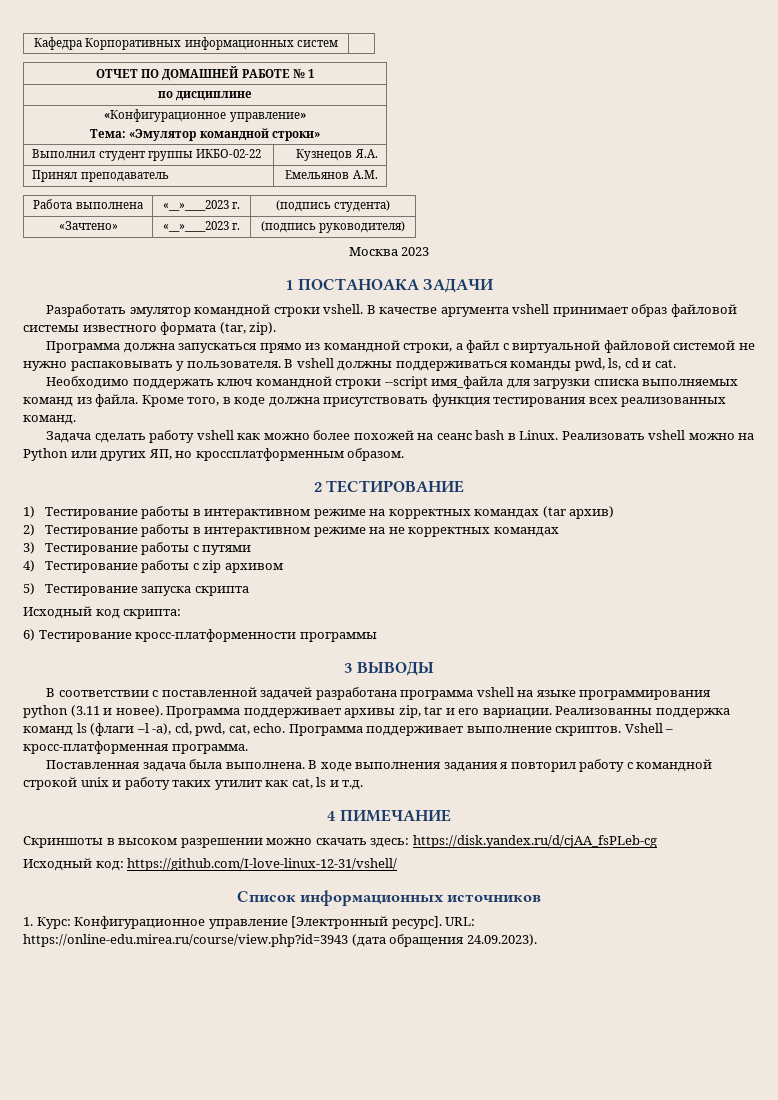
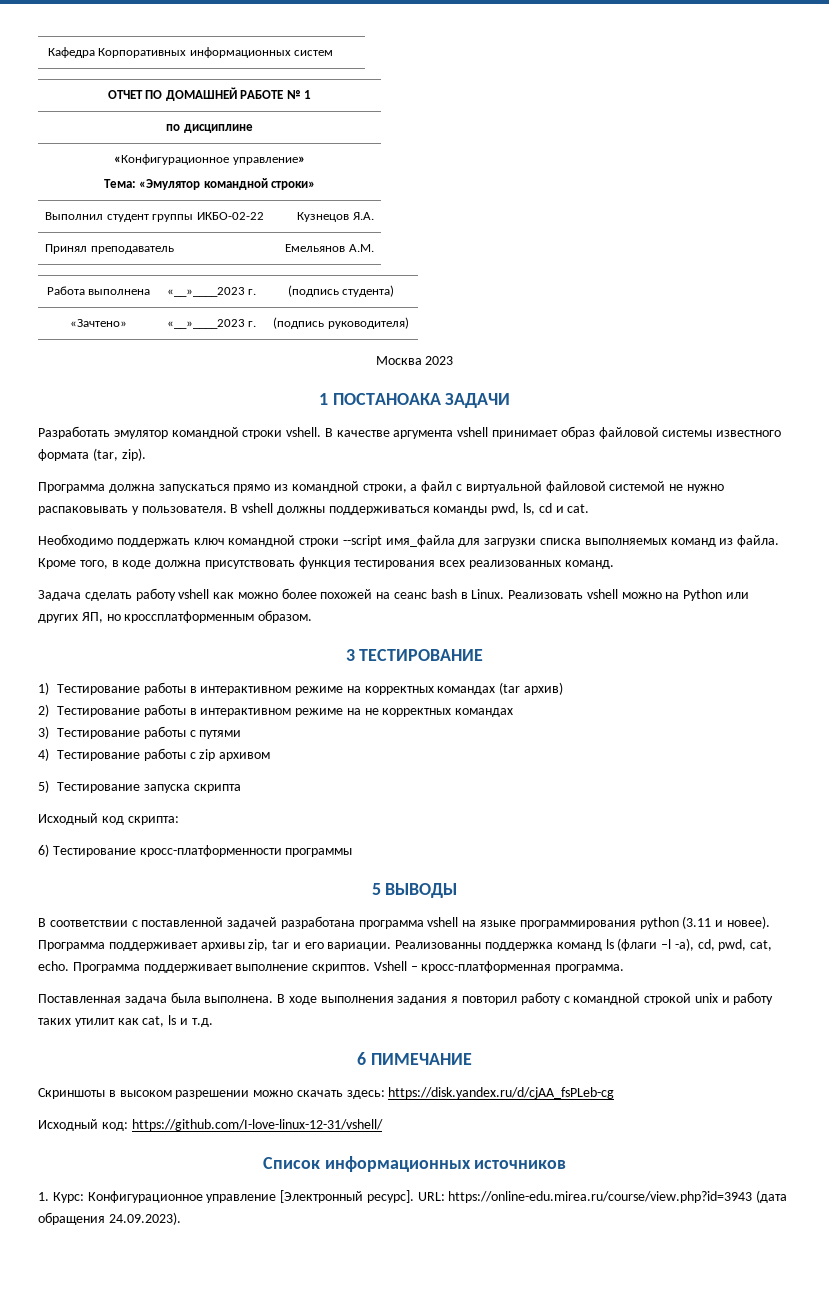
- 2 ТЕСТИРОВАНИЕ
+ 3 ТЕСТИРОВАНИЕ
- 3 ВЫВОДЫ
+ 5 ВЫВОДЫ
- 4 ПИМЕЧАНИЕ
+ 6 ПИМЕЧАНИЕ

